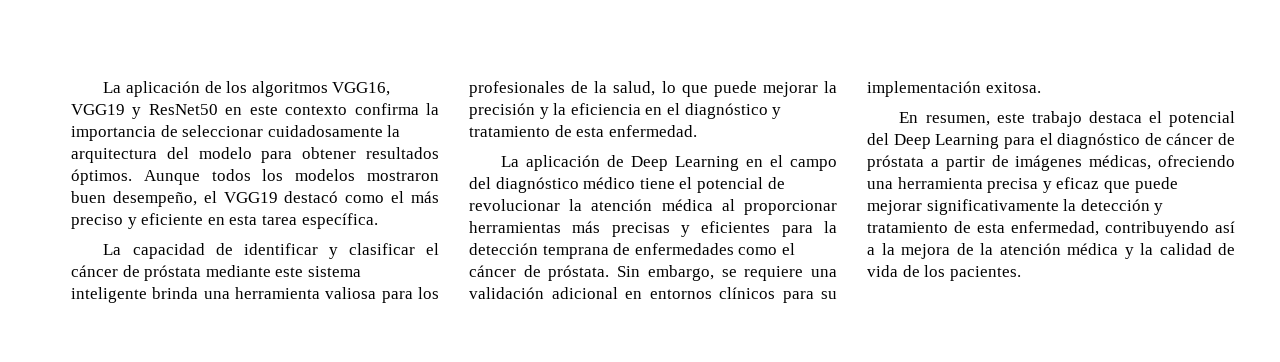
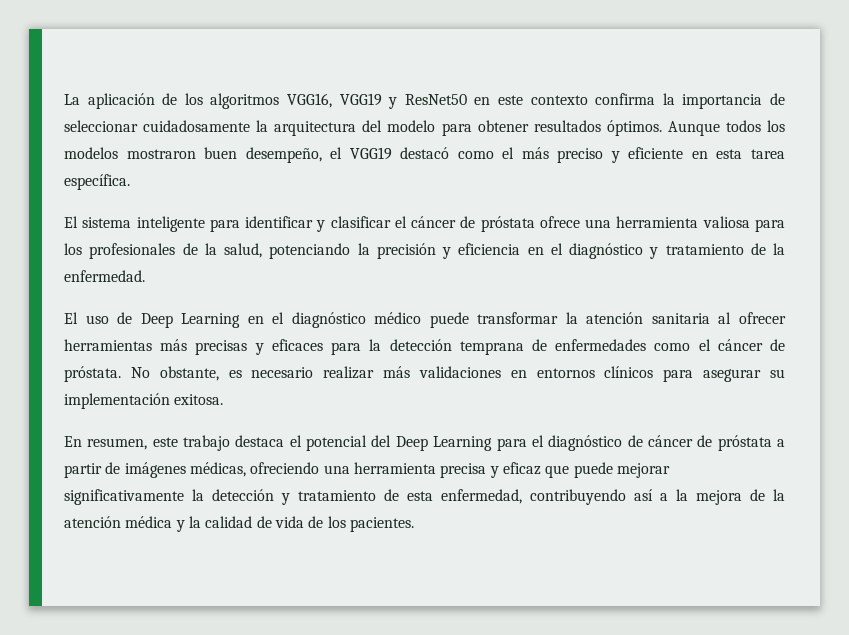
- La capacidad de identificar y clasificar el cáncer de próstata mediante este sistema inteligente brinda una herramienta valiosa para los profesionales de la salud, lo que puede mejorar la precisión y la eficiencia en el diagnóstico y tratamiento de esta enfermedad.
+ El sistema inteligente para identificar y clasificar el cáncer de próstata ofrece una herramienta valiosa para los profesionales de la salud, potenciando la precisión y eficiencia en el diagnóstico y tratamiento de la enfermedad.
- La aplicación de Deep Learning en el campo del diagnóstico médico tiene el potencial de revolucionar la atención médica al proporcionar herramientas más precisas y eficientes para la detección temprana de enfermedades como el cáncer de próstata.
+ El uso de Deep Learning en el diagnóstico médico puede transformar la atención sanitaria al ofrecer herramientas más precisas y eficaces para la detección temprana de enfermedades como el cáncer de próstata.
- Sin embargo, se requiere una validación adicional en entornos clínicos para su implementación exitosa.
+ No obstante, es necesario realizar más validaciones en entornos clínicos para asegurar su implementación exitosa.

